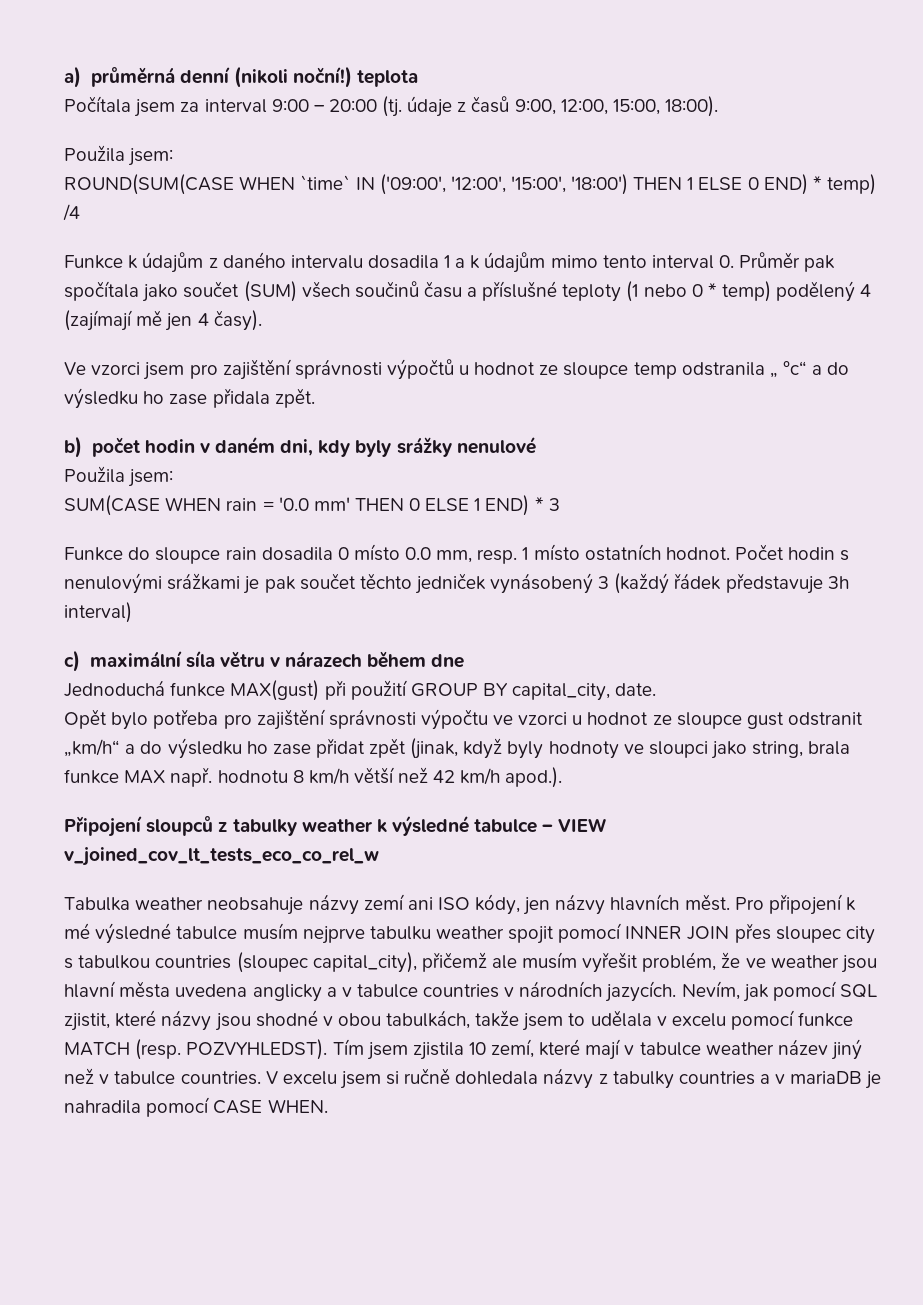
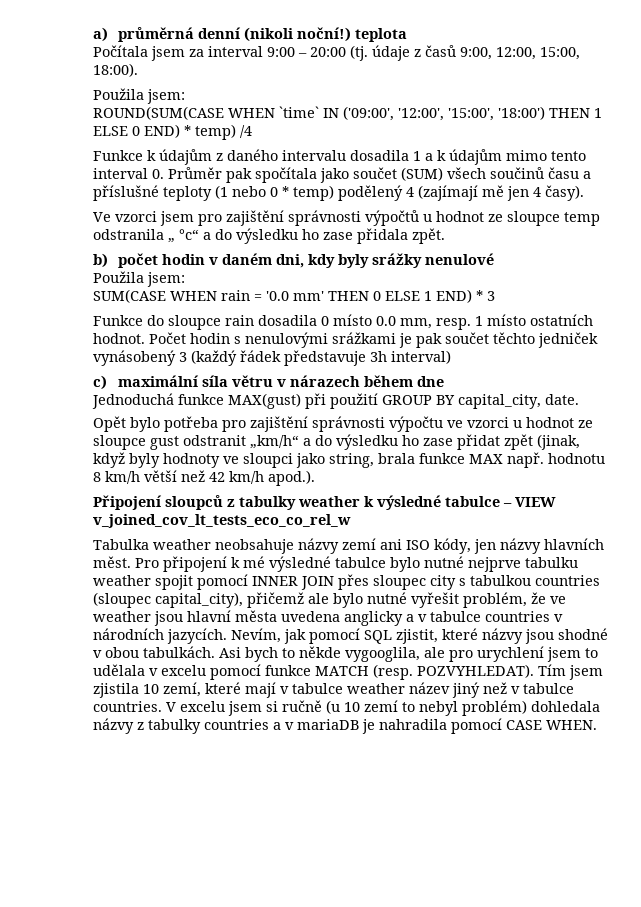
- Pro připojení k mé výsledné tabulce musím nejprve tabulku weather spojit pomocí INNER JOIN přes sloupec city s tabulkou countries (sloupec capital_city), přičemž ale musím vyřešit problém, že ve weather jsou hlavní města uvedena anglicky a v tabulce countries v národních jazycích.
+ Pro připojení k mé výsledné tabulce bylo nutné nejprve tabulku weather spojit pomocí INNER JOIN přes sloupec city s tabulkou countries (sloupec capital_city), přičemž ale bylo nutné vyřešit problém, že ve weather jsou hlavní města uvedena anglicky a v tabulce countries v národních jazycích.
- Nevím, jak pomocí SQL zjistit, které názvy jsou shodné v obou tabulkách, takže jsem to udělala v excelu pomocí funkce MATCH (resp. POZVYHLEDST).
+ Nevím, jak pomocí SQL zjistit, které názvy jsou shodné v obou tabulkách. Asi bych to někde vygooglila, ale pro urychlení jsem to udělala v excelu pomocí funkce MATCH (resp. POZVYHLEDAT).
- V excelu jsem si ručně dohledala názvy z tabulky countries a v mariaDB je nahradila pomocí CASE WHEN.
+ V excelu jsem si ručně (u 10 zemí to nebyl problém) dohledala názvy z tabulky countries a v mariaDB je nahradila pomocí CASE WHEN.

